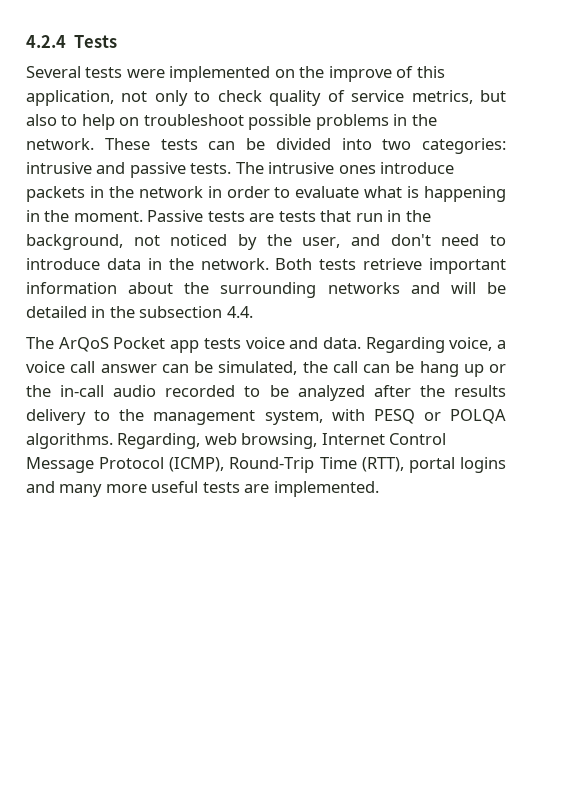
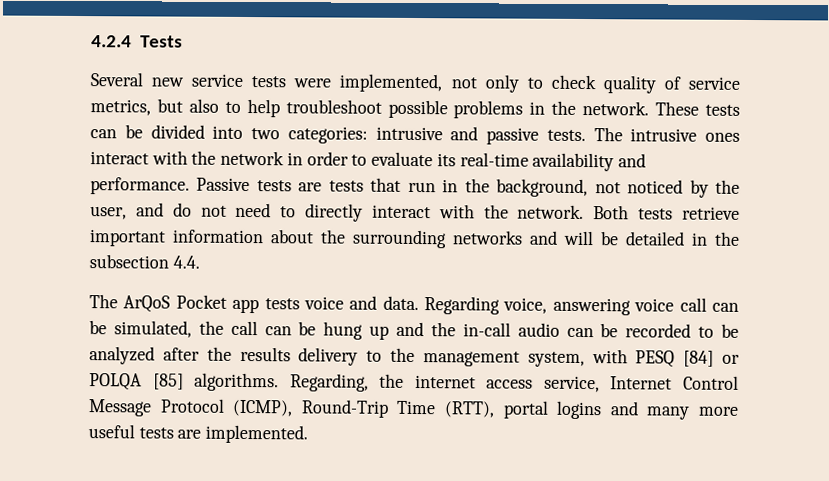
- Several tests were implemented on the improve of this application, not only to check quality of service metrics, but also to help on troubleshoot possible problems in the network.
+ Several new service tests were implemented, not only to check quality of service metrics, but also to help troubleshoot possible problems in the network.
- The intrusive ones introduce packets in the network in order to evaluate what is happening in the moment.
+ The intrusive ones interact with the network in order to evaluate its real-time availability and performance.
- Passive tests are tests that run in the background, not noticed by the user, and don't need to introduce data in the network.
+ Passive tests are tests that run in the background, not noticed by the user, and do not need to directly interact with the network.
- Regarding voice, a voice call answer can be simulated, the call can be hang up or the in-call audio recorded to be analyzed after the results delivery to the management system, with PESQ or POLQA algorithms.
+ Regarding voice, answering voice call can be simulated, the call can be hung up and the in-call audio can be recorded to be analyzed after the results delivery to the management system, with PESQ [84] or POLQA [85] algorithms.
- Regarding, web browsing, Internet Control Message Protocol (ICMP), Round-Trip Time (RTT), portal logins and many more useful tests are implemented.
+ Regarding, the internet access service, Internet Control Message Protocol (ICMP), Round-Trip Time (RTT), portal logins and many more useful tests are implemented.

